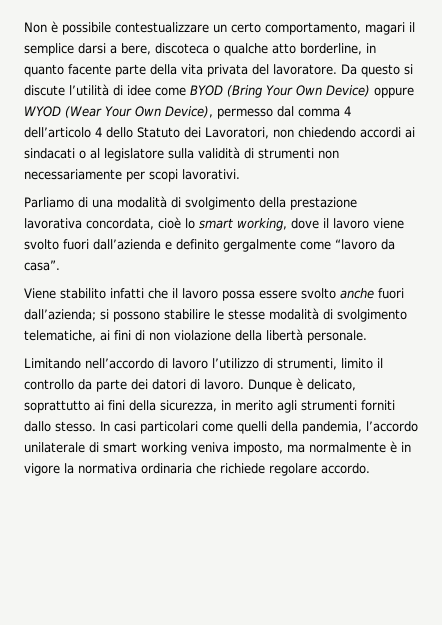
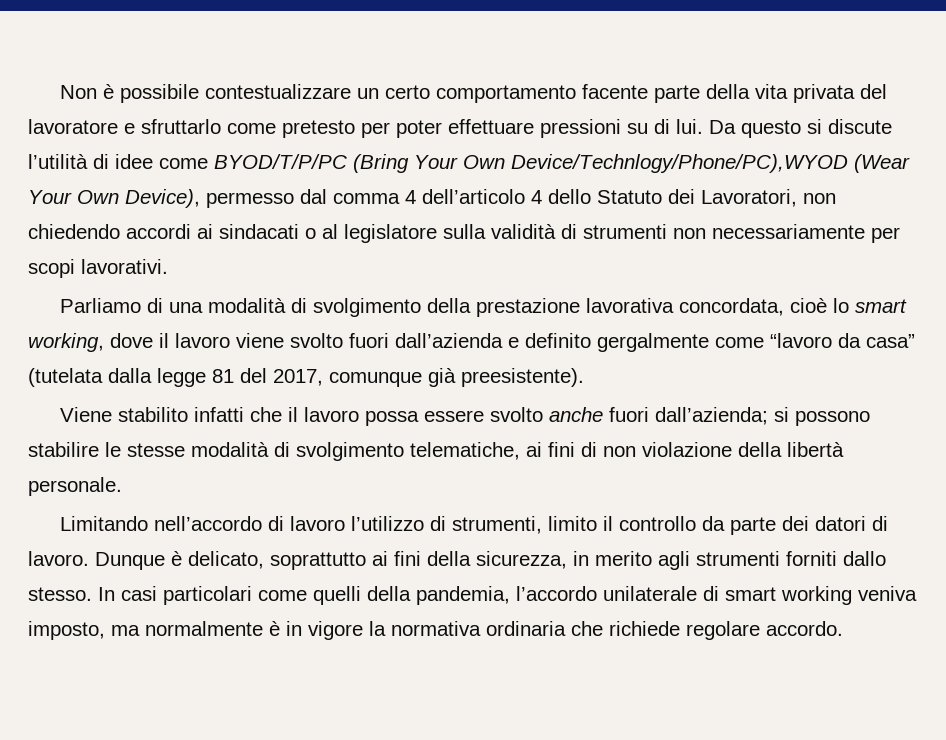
- Non è possibile contestualizzare un certo comportamento, magari il semplice darsi a bere, discoteca o qualche atto borderline, in quanto facente parte della vita privata del lavoratore.
+ Non è possibile contestualizzare un certo comportamento facente parte della vita privata del lavoratore e sfruttarlo come pretesto per poter effettuare pressioni su di lui.
- Da questo si discute l’utilità di idee come BYOD (Bring Your Own Device) oppure WYOD (Wear Your Own Device), permesso dal comma 4 dell’articolo 4 dello Statuto dei Lavoratori, non chiedendo accordi ai sindacati o al legislatore sulla validità di strumenti non necessariamente per scopi lavorativi.
+ Da questo si discute l’utilità di idee come BYOD/T/P/PC (Bring Your Own Device/Technlogy/Phone/PC),WYOD (Wear Your Own Device), permesso dal comma 4 dell’articolo 4 dello Statuto dei Lavoratori, non chiedendo accordi ai sindacati o al legislatore sulla validità di strumenti non necessariamente per scopi lavorativi.
- Parliamo di una modalità di svolgimento della prestazione lavorativa concordata, cioè lo smart working, dove il lavoro viene svolto fuori dall’azienda e definito gergalmente come “lavoro da casa”.
+ Parliamo di una modalità di svolgimento della prestazione lavorativa concordata, cioè lo smart working, dove il lavoro viene svolto fuori dall’azienda e definito gergalmente come “lavoro da casa” (tutelata dalla legge 81 del 2017, comunque già preesistente).

